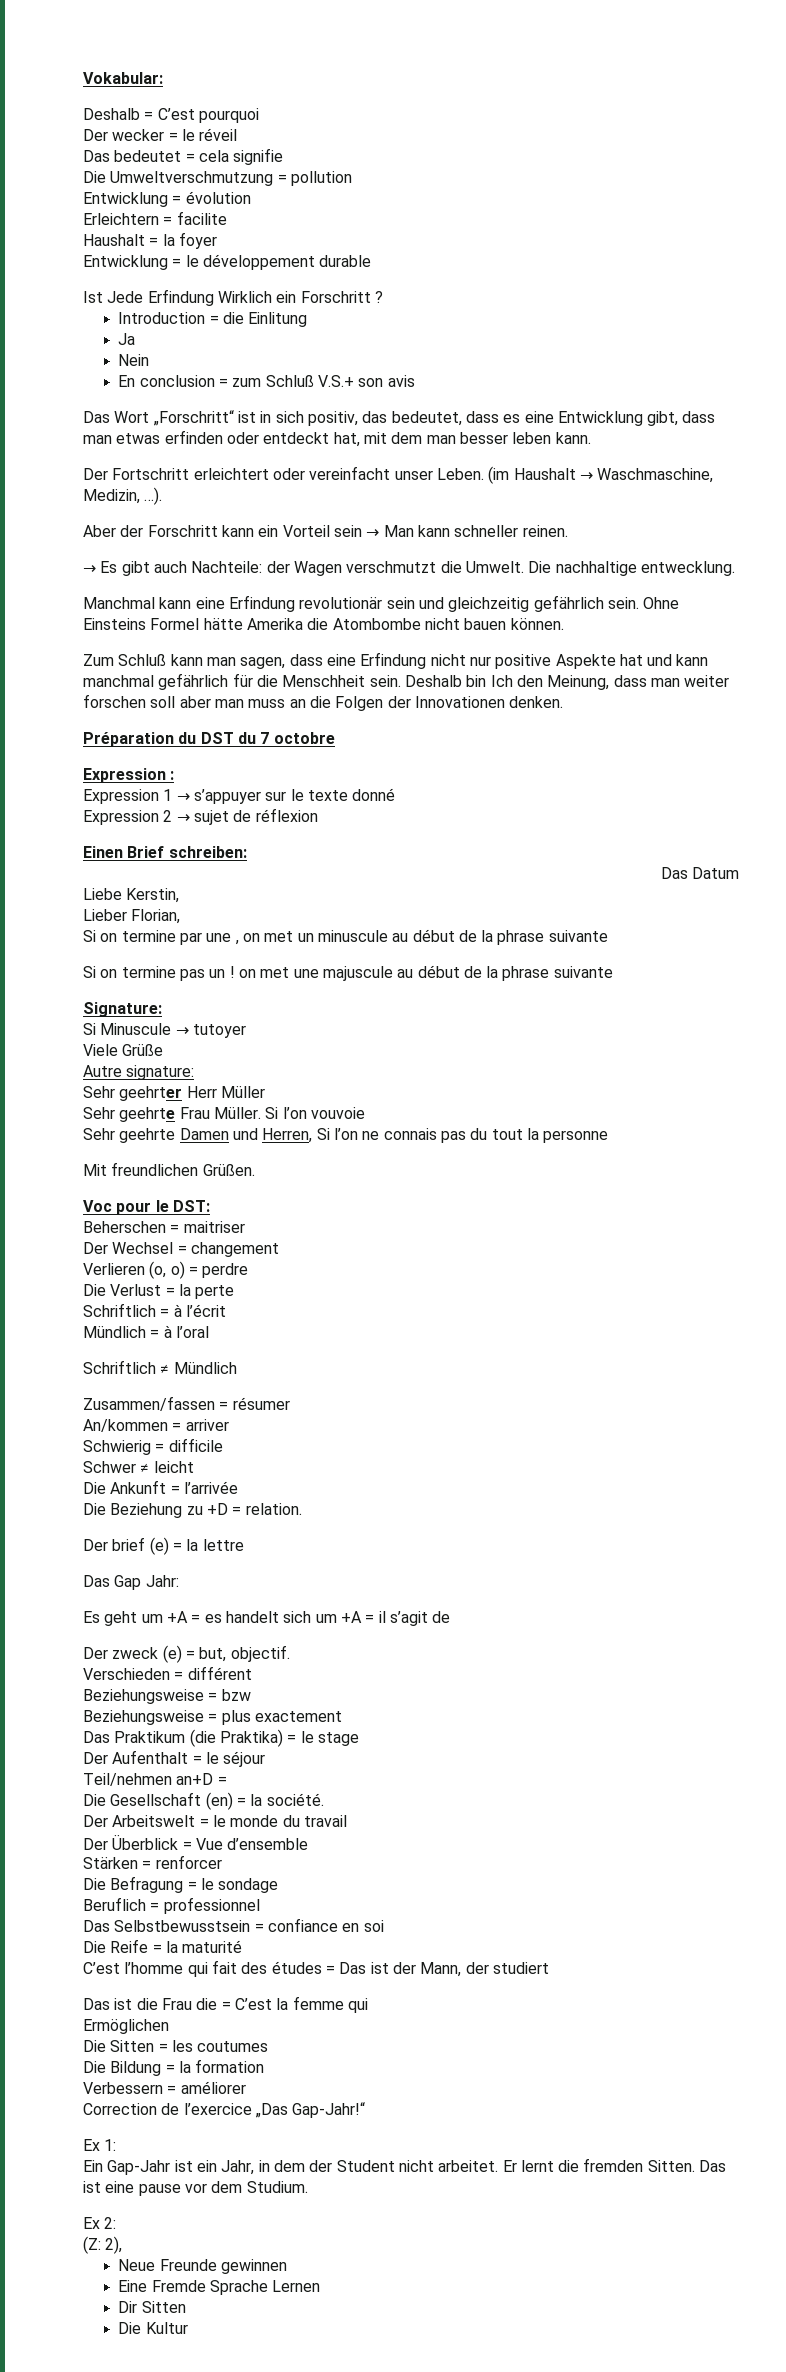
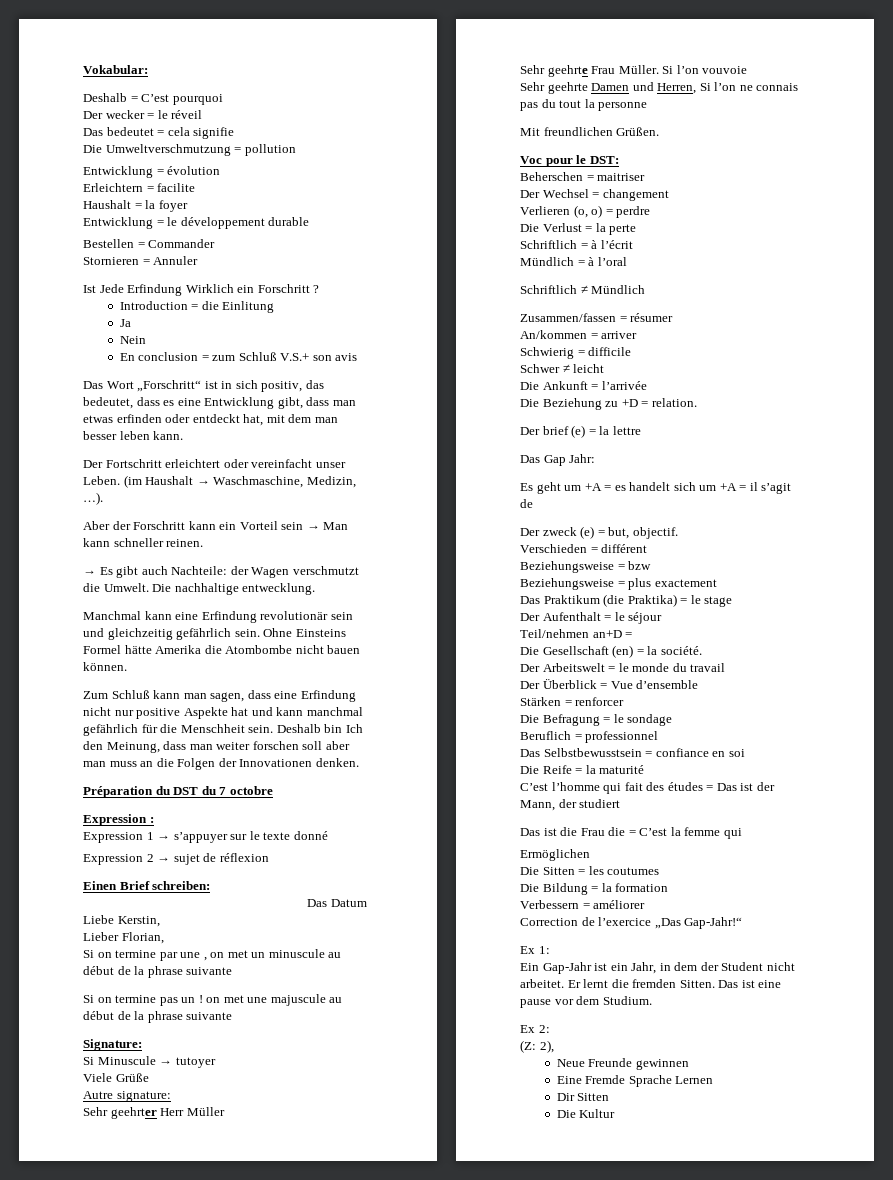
+ Bestellen = Commander
+ Stornieren = Annuler

